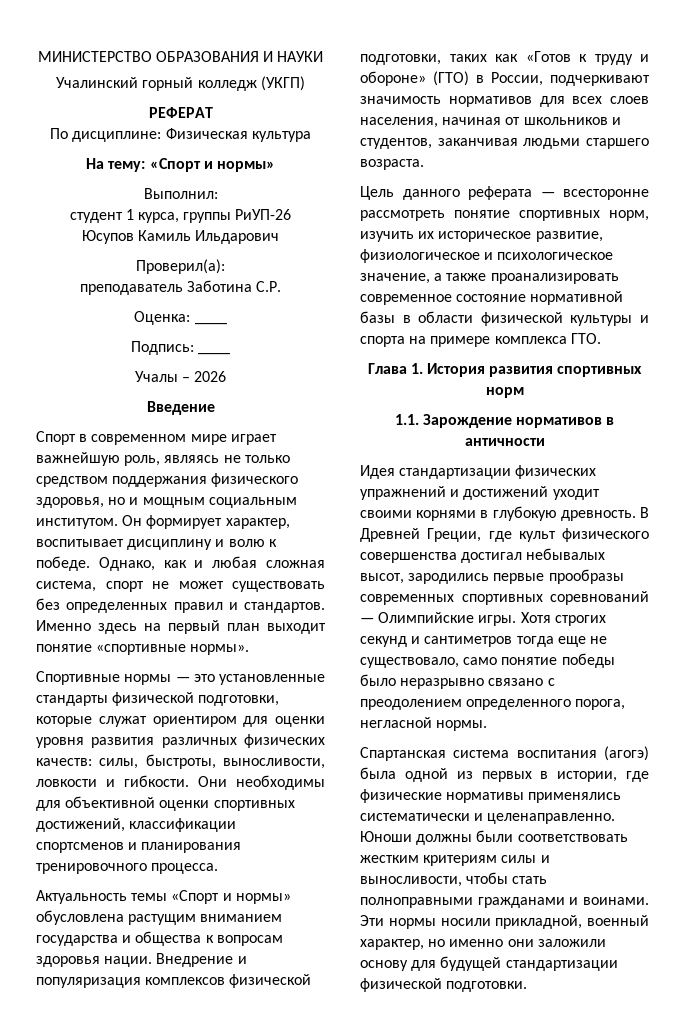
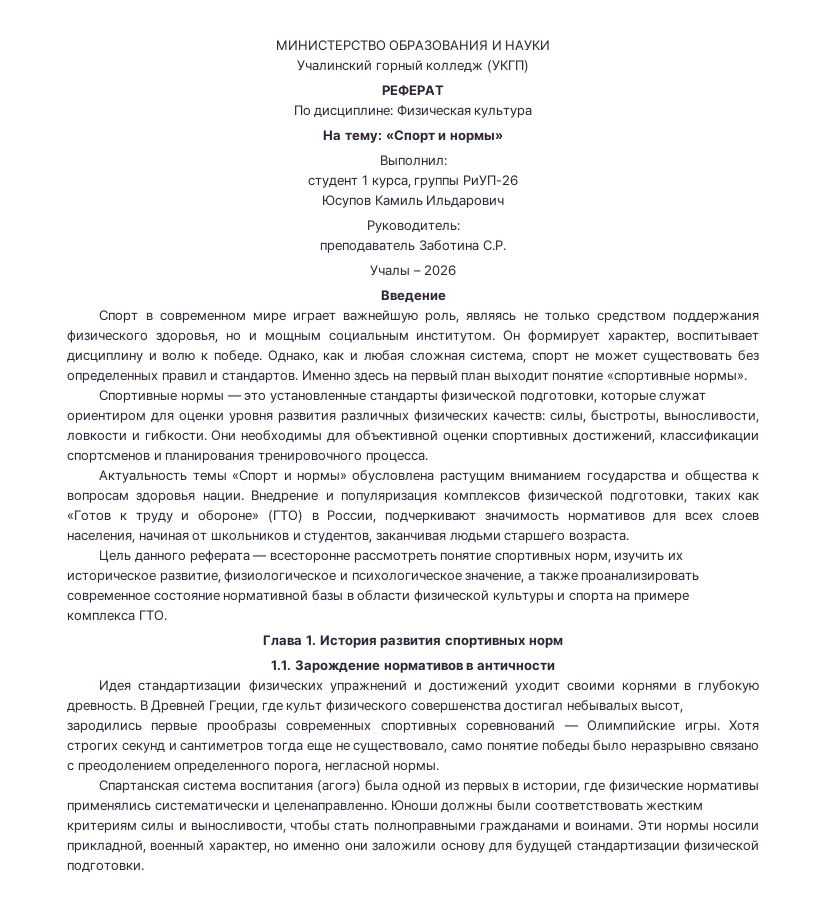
- Проверил(а):
+ Руководитель:
- Оценка: ____
- Подпись: ____

